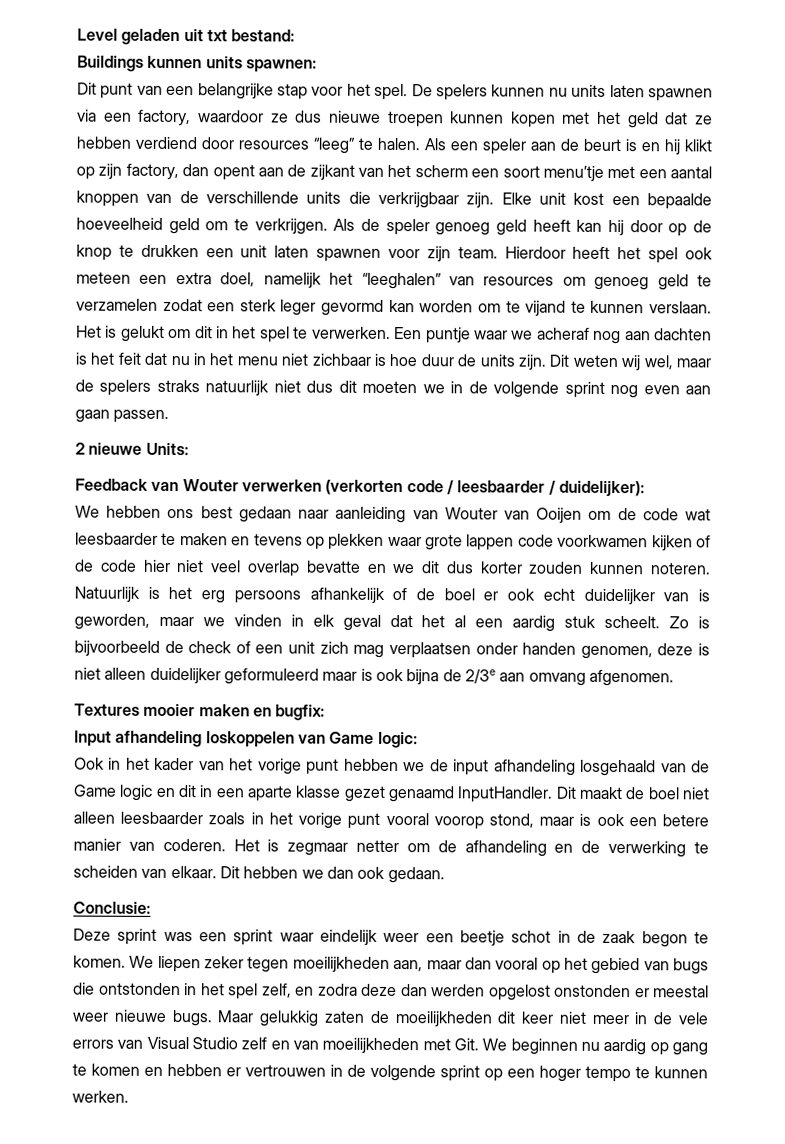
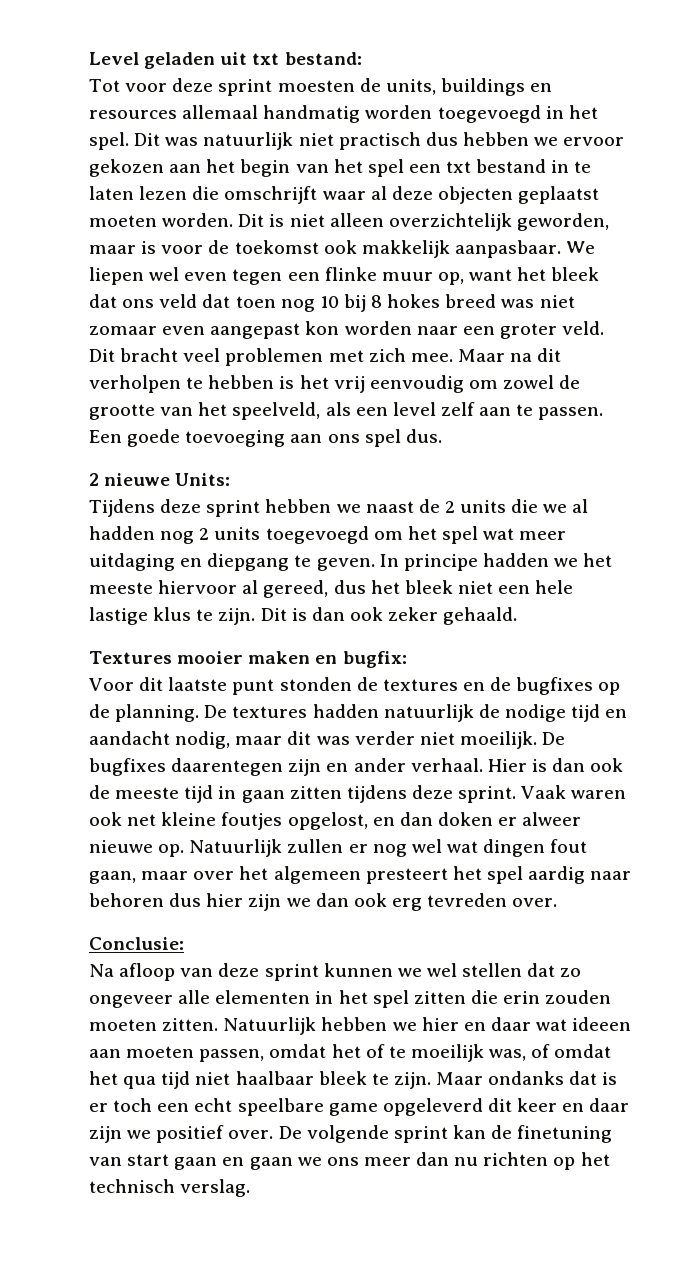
- Buildings kunnen units spawnen:
- Dit punt van een belangrijke stap voor het spel. De spelers kunnen nu units laten spawnen via een factory, waardoor ze dus nieuwe troepen kunnen kopen met het geld dat ze hebben verdiend door resources “leeg” te halen. Als een speler aan de beurt is en hij klikt op zijn factory, dan opent aan de zijkant van het scherm een soort menu’tje met een aantal knoppen van de verschillende units die verkrijgbaar zijn. Elke unit kost een bepaalde hoeveelheid geld om te verkrijgen. Als de speler genoeg geld heeft kan hij door op de knop te drukken een unit laten spawnen voor zijn team. Hierdoor heeft het spel ook meteen een extra doel, namelijk het “leeghalen” van resources om genoeg geld te verzamelen zodat een sterk leger gevormd kan worden om te vijand te kunnen verslaan. Het is gelukt om dit in het spel te verwerken. Een puntje waar we acheraf nog aan dachten is het feit dat nu in het menu niet zichbaar is hoe duur de units zijn. Dit weten wij wel, maar de spelers straks natuurlijk niet dus dit moeten we in de volgende sprint nog even aan gaan passen.
+ Tot voor deze sprint moesten de units, buildings en resources allemaal handmatig worden toegevoegd in het spel. Dit was natuurlijk niet practisch dus hebben we ervoor gekozen aan het begin van het spel een txt bestand in te laten lezen die omschrijft waar al deze objecten geplaatst moeten worden. Dit is niet alleen overzichtelijk geworden, maar is voor de toekomst ook makkelijk aanpasbaar. We liepen wel even tegen een flinke muur op, want het bleek dat ons veld dat toen nog 10 bij 8 hokes breed was niet zomaar even aangepast kon worden naar een groter veld. Dit bracht veel problemen met zich mee. Maar na dit verholpen te hebben is het vrij eenvoudig om zowel de grootte van het speelveld, als een level zelf aan te passen. Een goede toevoeging aan ons spel dus.
  2 nieuwe Units:
- Feedback van Wouter verwerken (verkorten code / leesbaarder / duidelijker):
- We hebben ons best gedaan naar aanleiding van Wouter van Ooijen om de code wat leesbaarder te maken en tevens op plekken waar grote lappen code voorkwamen kijken of de code hier niet veel overlap bevatte en we dit dus korter zouden kunnen noteren. Natuurlijk is het erg persoons afhankelijk of de boel er ook echt duidelijker van is geworden, maar we vinden in elk geval dat het al een aardig stuk scheelt. Zo is bijvoorbeeld de check of een unit zich mag verplaatsen onder handen genomen, deze is niet alleen duidelijker geformuleerd maar is ook bijna de 2/3e aan omvang afgenomen.
+ Tijdens deze sprint hebben we naast de 2 units die we al hadden nog 2 units toegevoegd om het spel wat meer uitdaging en diepgang te geven. In principe hadden we het meeste hiervoor al gereed, dus het bleek niet een hele lastige klus te zijn. Dit is dan ook zeker gehaald.
- Input afhandeling loskoppelen van Game logic:
- Ook in het kader van het vorige punt hebben we de input afhandeling losgehaald van de Game logic en dit in een aparte klasse gezet genaamd InputHandler. Dit maakt de boel niet alleen leesbaarder zoals in het vorige punt vooral voorop stond, maar is ook een betere manier van coderen. Het is zegmaar netter om de afhandeling en de verwerking te scheiden van elkaar. Dit hebben we dan ook gedaan.
+ Voor dit laatste punt stonden de textures en de bugfixes op de planning. De textures hadden natuurlijk de nodige tijd en aandacht nodig, maar dit was verder niet moeilijk. De bugfixes daarentegen zijn en ander verhaal. Hier is dan ook de meeste tijd in gaan zitten tijdens deze sprint. Vaak waren ook net kleine foutjes opgelost, en dan doken er alweer nieuwe op. Natuurlijk zullen er nog wel wat dingen fout gaan, maar over het algemeen presteert het spel aardig naar behoren dus hier zijn we dan ook erg tevreden over.
  Conclusie:
- Deze sprint was een sprint waar eindelijk weer een beetje schot in de zaak begon te komen. We liepen zeker tegen moeilijkheden aan, maar dan vooral op het gebied van bugs die ontstonden in het spel zelf, en zodra deze dan werden opgelost onstonden er meestal weer nieuwe bugs. Maar gelukkig zaten de moeilijkheden dit keer niet meer in de vele errors van Visual Studio zelf en van moeilijkheden met Git. We beginnen nu aardig op gang te komen en hebben er vertrouwen in de volgende sprint op een hoger tempo te kunnen werken.
+ Na afloop van deze sprint kunnen we wel stellen dat zo ongeveer alle elementen in het spel zitten die erin zouden moeten zitten. Natuurlijk hebben we hier en daar wat ideeen aan moeten passen, omdat het of te moeilijk was, of omdat het qua tijd niet haalbaar bleek te zijn. Maar ondanks dat is er toch een echt speelbare game opgeleverd dit keer en daar zijn we positief over. De volgende sprint kan de finetuning van start gaan en gaan we ons meer dan nu richten op het technisch verslag.

